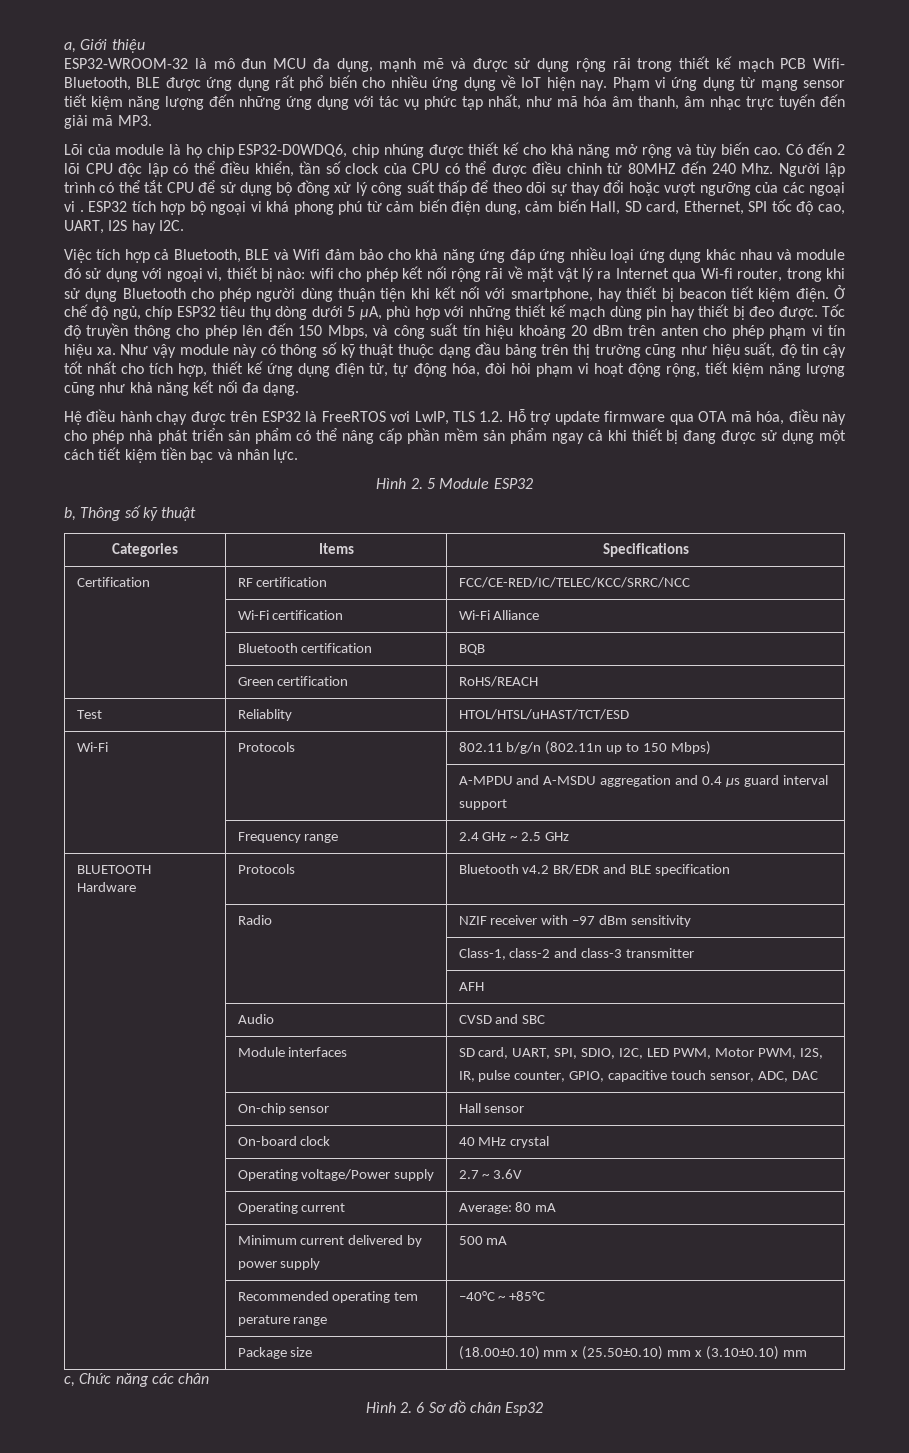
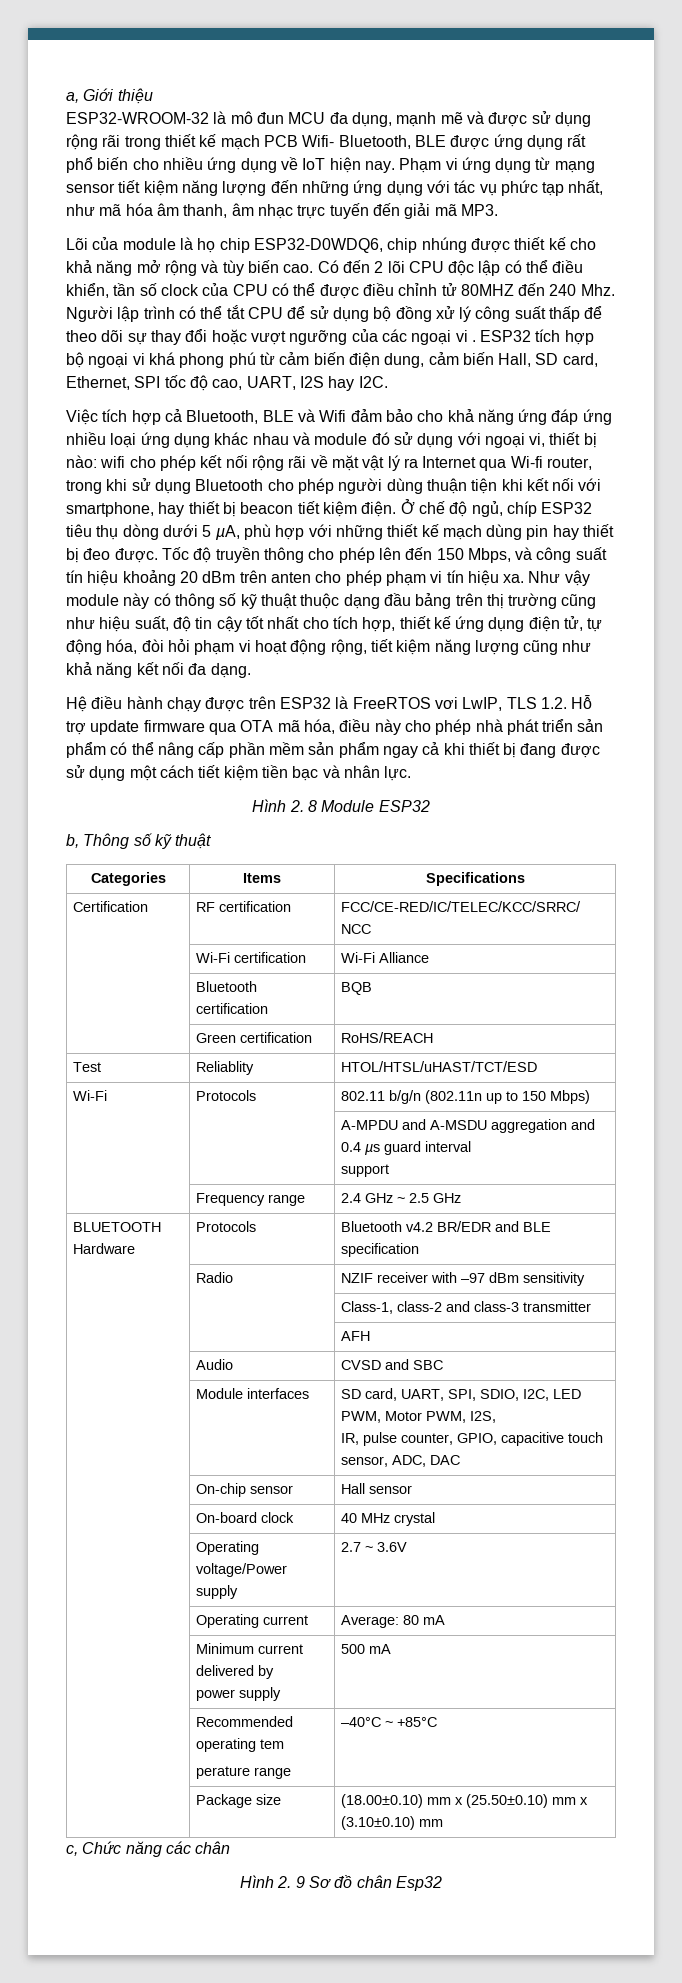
- Hình 2. 5 Module ESP32
+ Hình 2. 8 Module ESP32
- Hình 2. 6 Sơ đồ chân Esp32
+ Hình 2. 9 Sơ đồ chân Esp32

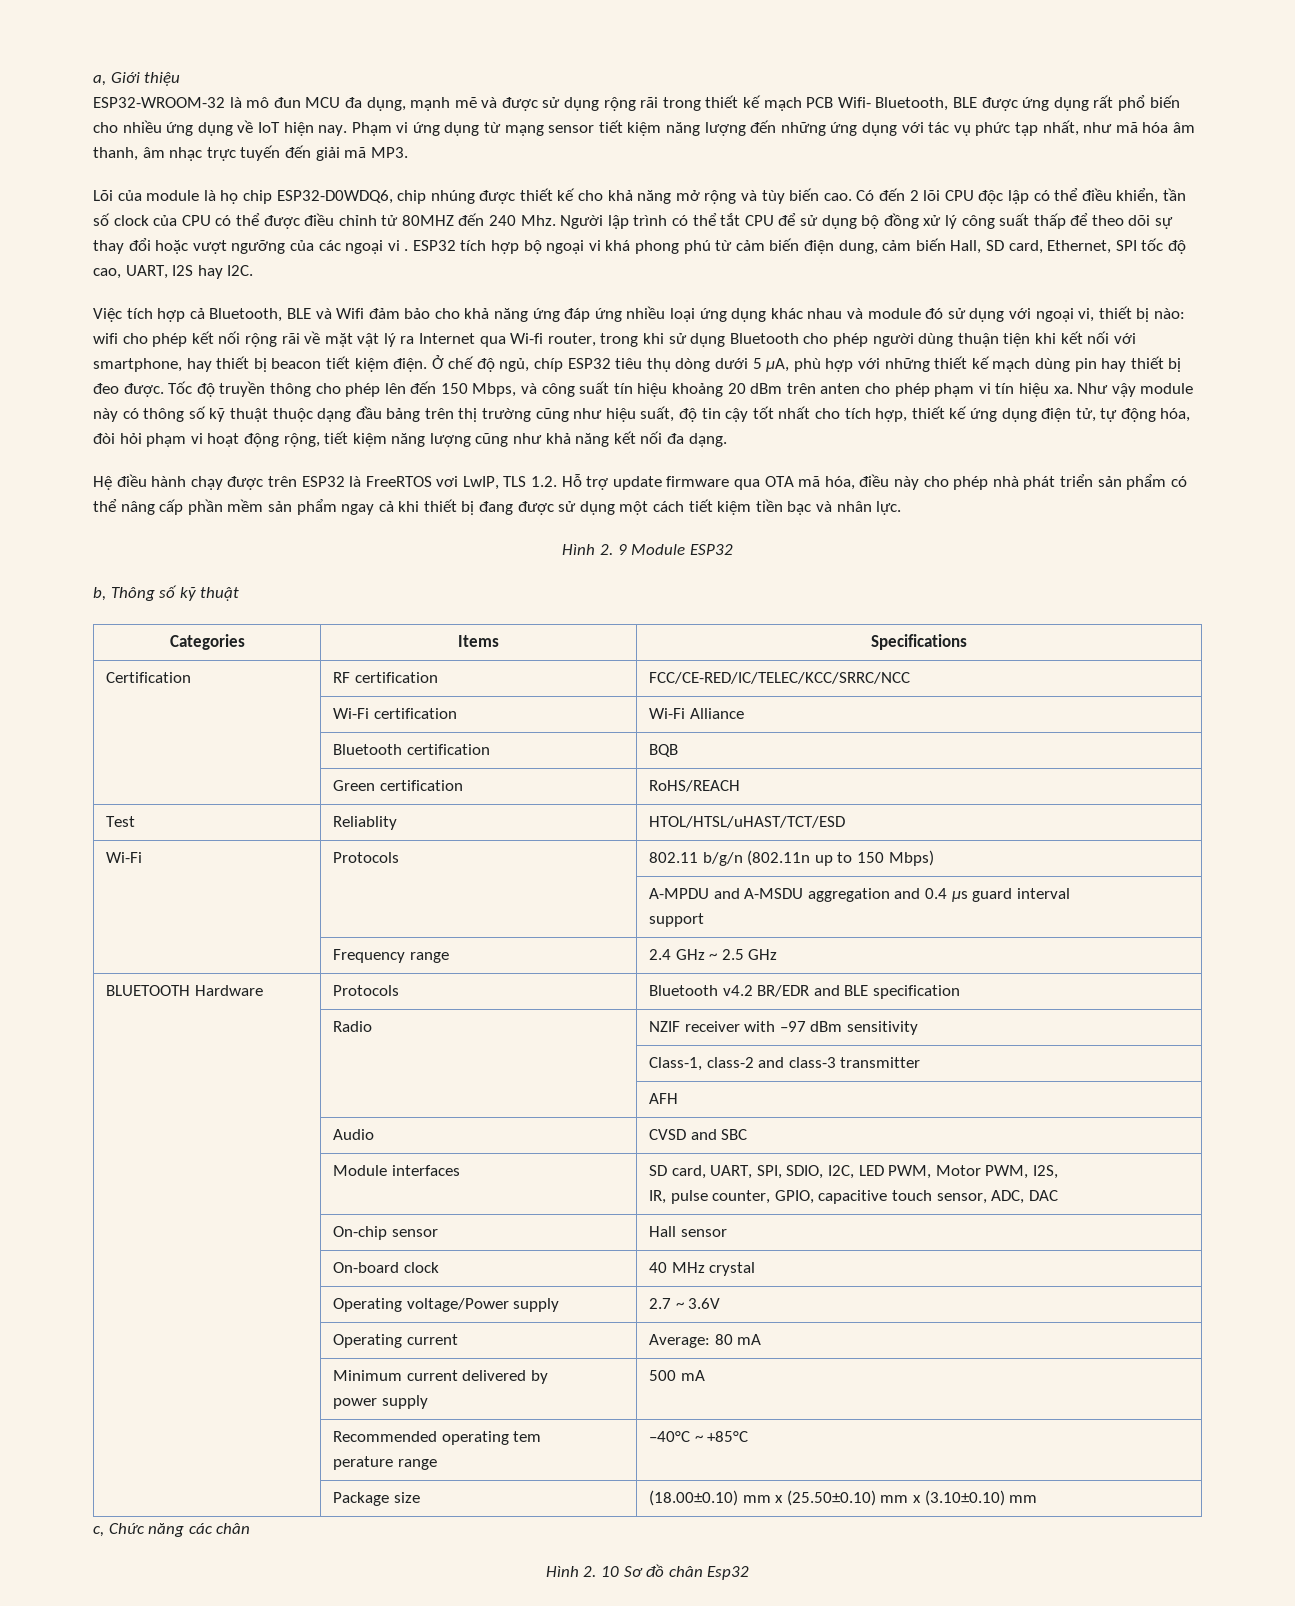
- Hình 2. 8 Module ESP32
+ Hình 2. 9 Module ESP32
- Hình 2. 9 Sơ đồ chân Esp32
+ Hình 2. 10 Sơ đồ chân Esp32

